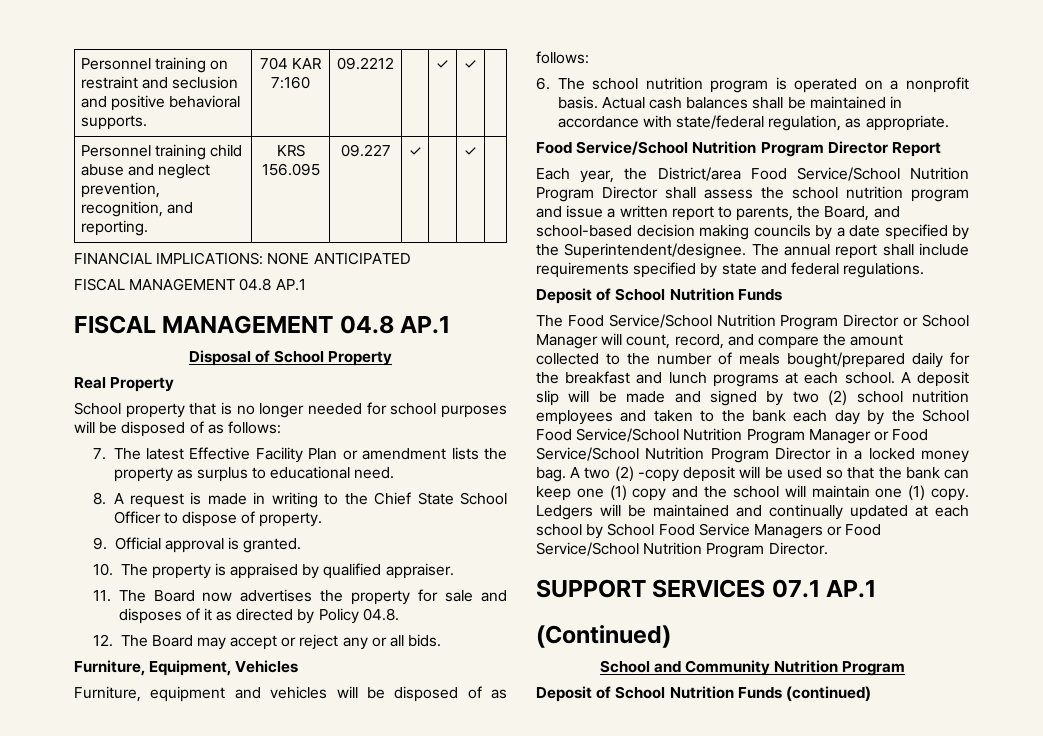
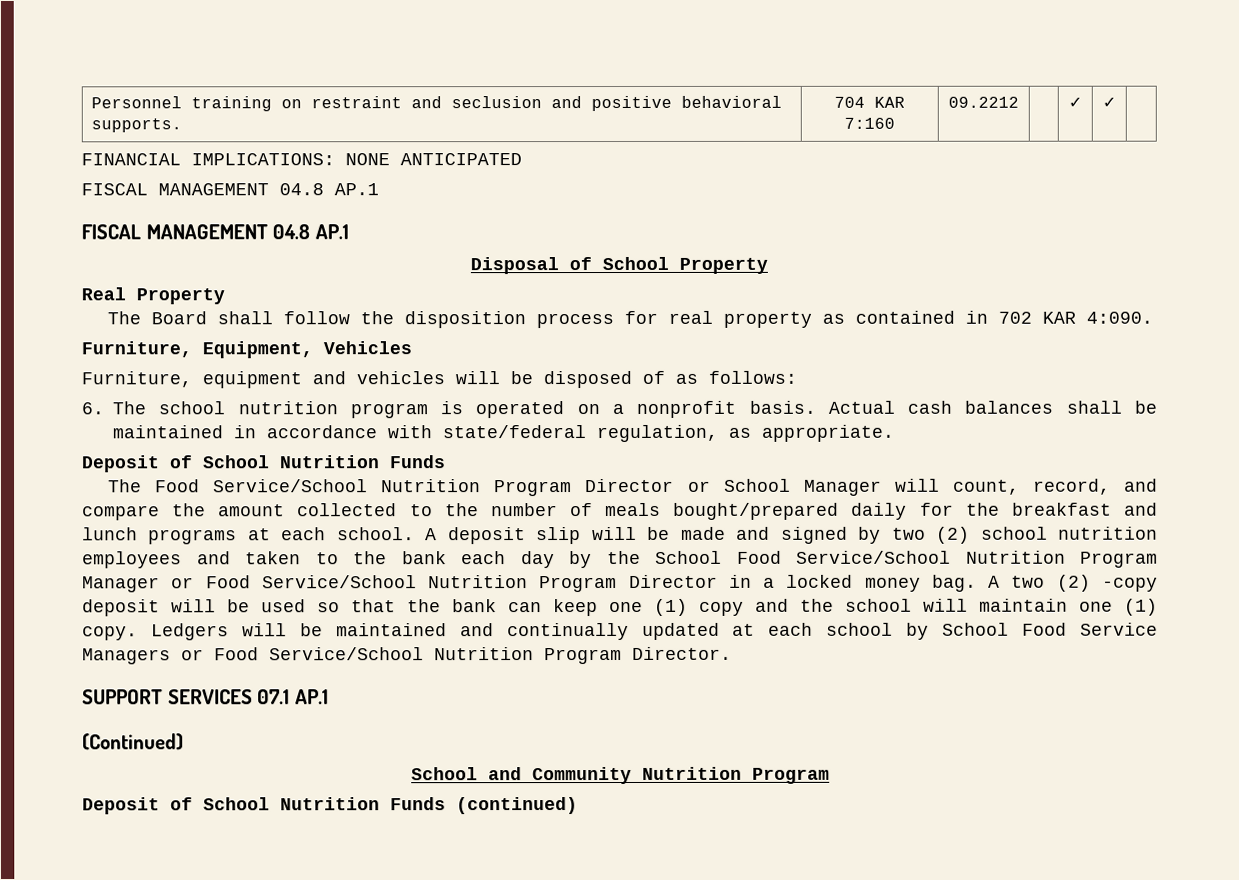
- Personnel training child abuse and neglect prevention, recognition, and reporting. | KRS 156.095 | 09.227 | ✓ | | ✓ |
- School property that is no longer needed for school purposes will be disposed of as follows:
- 7. The latest Effective Facility Plan or amendment lists the property as surplus to educational need.
- 8. A request is made in writing to the Chief State School Officer to dispose of property.
- 9. Official approval is granted.
- 10. The property is appraised by qualified appraiser.
- 11. The Board now advertises the property for sale and disposes of it as directed by Policy 04.8.
- 12. The Board may accept or reject any or all bids.
+ The Board shall follow the disposition process for real property as contained in 702 KAR 4:090.
- Food Service/School Nutrition Program Director Report
- Each year, the District/area Food Service/School Nutrition Program Director shall assess the school nutrition program and issue a written report to parents, the Board, and school-based decision making councils by a date specified by the Superintendent/designee. The annual report shall include requirements specified by state and federal regulations.

